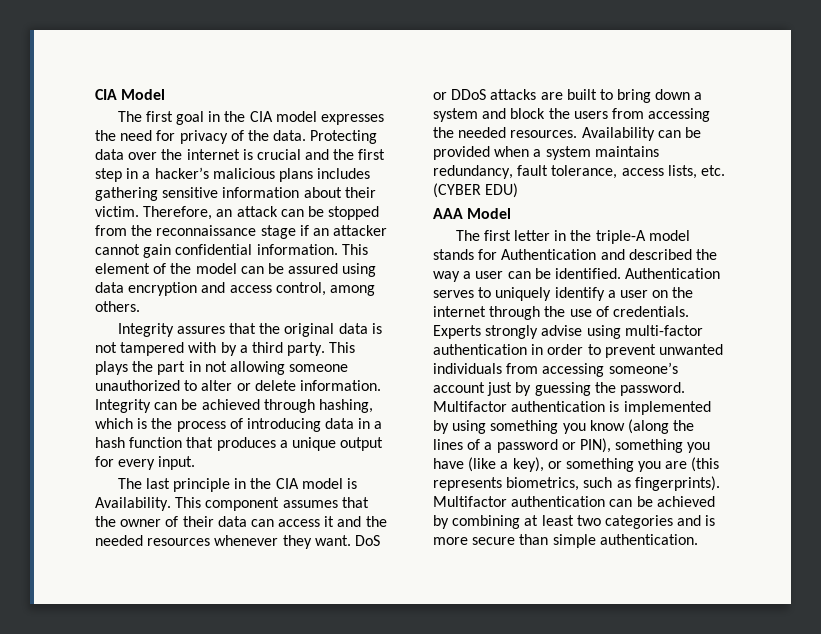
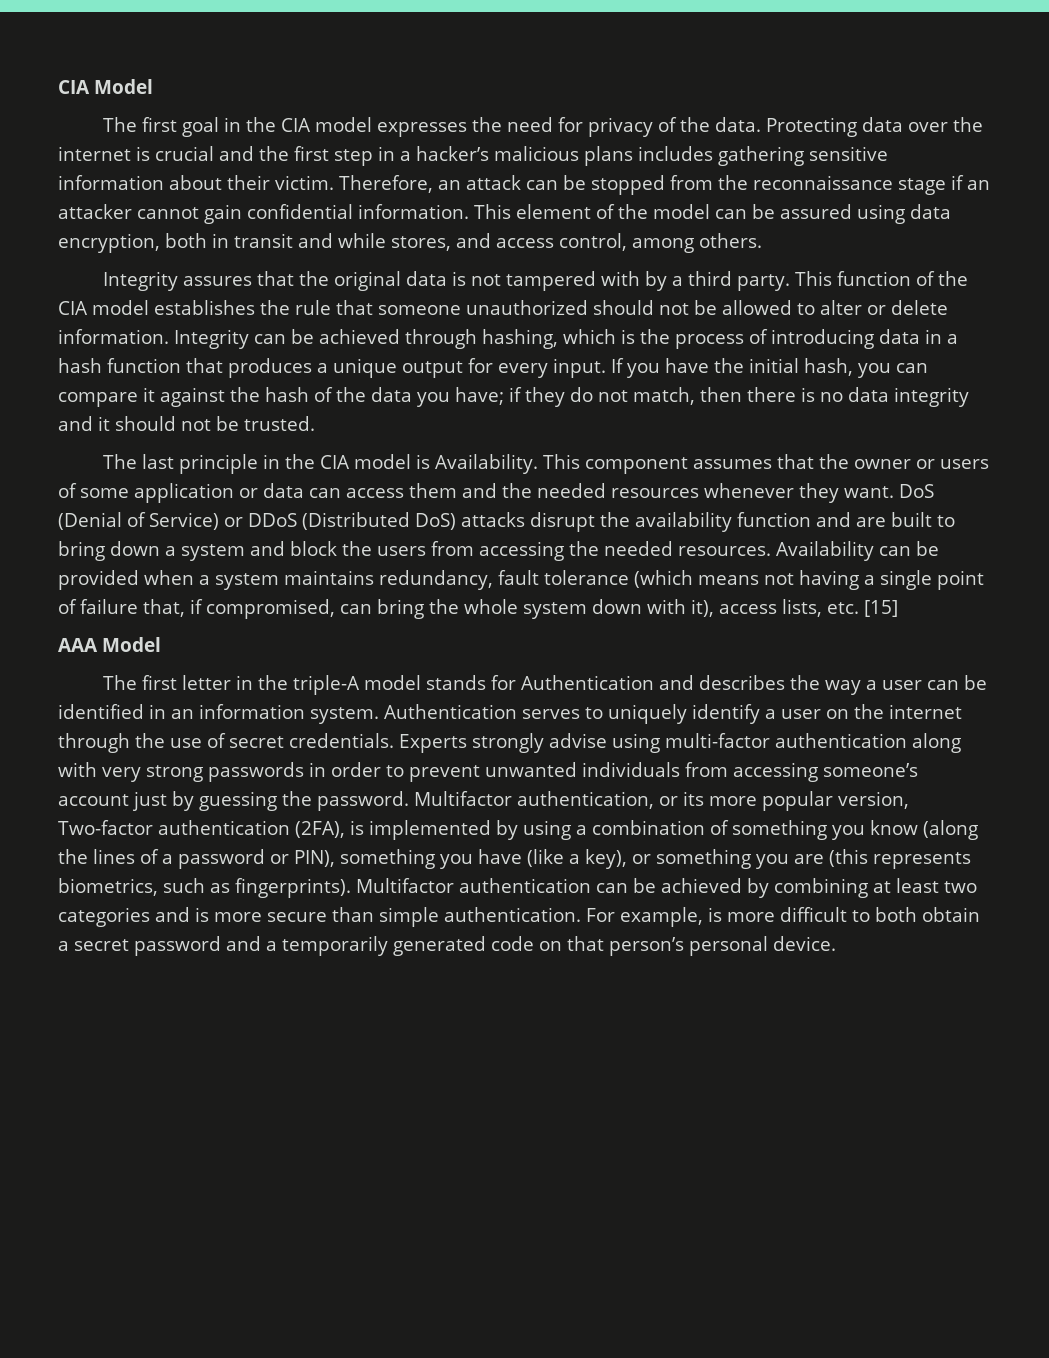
- This element of the model can be assured using data encryption and access control, among others.
+ This element of the model can be assured using data encryption, both in transit and while stores, and access control, among others.
- This plays the part in not allowing someone unauthorized to alter or delete information.
+ This function of the CIA model establishes the rule that someone unauthorized should not be allowed to alter or delete information.
+ If you have the initial hash, you can compare it against the hash of the data you have; if they do not match, then there is no data integrity and it should not be trusted.
- This component assumes that the owner of their data can access it and the needed resources whenever they want.
+ This component assumes that the owner or users of some application or data can access them and the needed resources whenever they want.
- DoS or DDoS attacks are built to bring down a system and block the users from accessing the needed resources.
+ DoS (Denial of Service) or DDoS (Distributed DoS) attacks disrupt the availability function and are built to bring down a system and block the users from accessing the needed resources.
- Availability can be provided when a system maintains redundancy, fault tolerance, access lists, etc. (CYBER EDU)
+ Availability can be provided when a system maintains redundancy, fault tolerance (which means not having a single point of failure that, if compromised, can bring the whole system down with it), access lists, etc. [15]
- The first letter in the triple-A model stands for Authentication and described the way a user can be identified.
+ The first letter in the triple-A model stands for Authentication and describes the way a user can be identified in an information system.
- Authentication serves to uniquely identify a user on the internet through the use of credentials.
+ Authentication serves to uniquely identify a user on the internet through the use of secret credentials.
- Experts strongly advise using multi-factor authentication in order to prevent unwanted individuals from accessing someone’s account just by guessing the password.
+ Experts strongly advise using multi-factor authentication along with very strong passwords in order to prevent unwanted individuals from accessing someone’s account just by guessing the password.
- Multifactor authentication is implemented by using something you know (along the lines of a password or PIN), something you have (like a key), or something you are (this represents biometrics, such as fingerprints).
+ Multifactor authentication, or its more popular version, Two-factor authentication (2FA), is implemented by using a combination of something you know (along the lines of a password or PIN), something you have (like a key), or something you are (this represents biometrics, such as fingerprints).
+ For example, is more difficult to both obtain a secret password and a temporarily generated code on that person’s personal device.

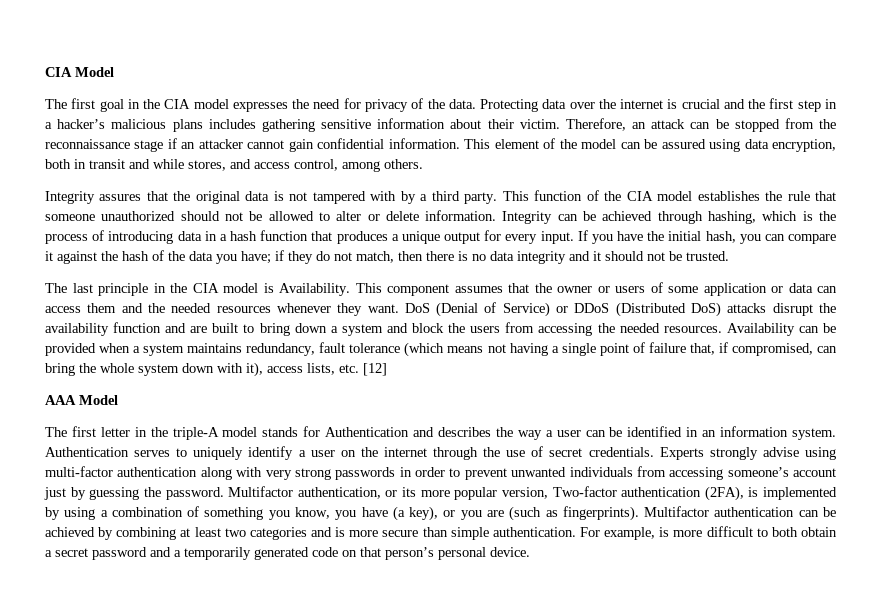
- Availability can be provided when a system maintains redundancy, fault tolerance (which means not having a single point of failure that, if compromised, can bring the whole system down with it), access lists, etc. [15]
+ Availability can be provided when a system maintains redundancy, fault tolerance (which means not having a single point of failure that, if compromised, can bring the whole system down with it), access lists, etc. [12]
- Multifactor authentication, or its more popular version, Two-factor authentication (2FA), is implemented by using a combination of something you know (along the lines of a password or PIN), something you have (like a key), or something you are (this represents biometrics, such as fingerprints).
+ Multifactor authentication, or its more popular version, Two-factor authentication (2FA), is implemented by using a combination of something you know, you have (a key), or you are (such as fingerprints).

